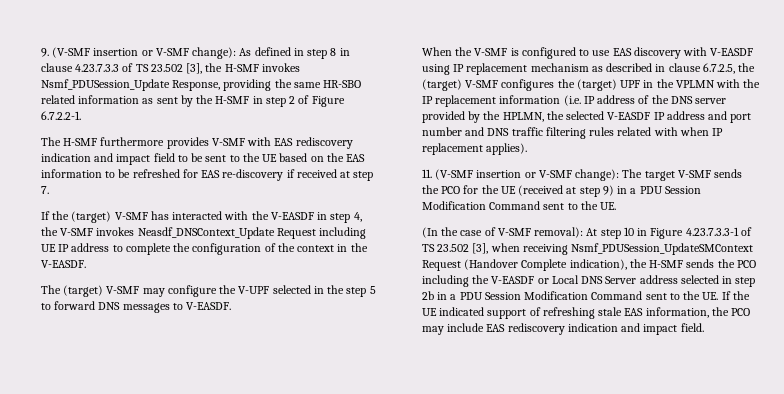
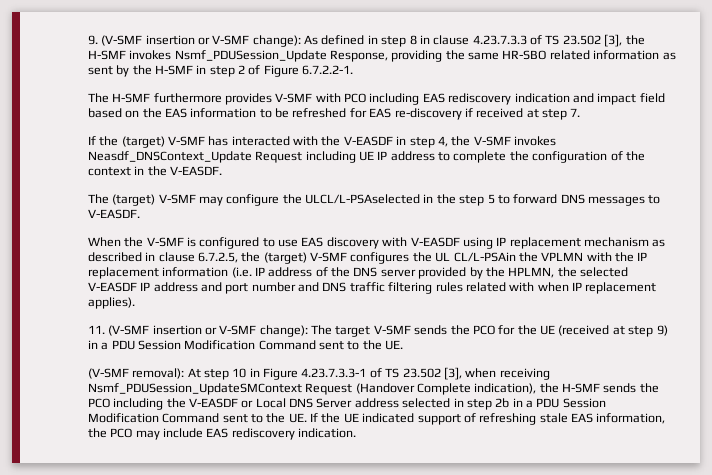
- The H-SMF furthermore provides V-SMF with EAS rediscovery indication and impact field to be sent to the UE based on the EAS information to be refreshed for EAS re-discovery if received at step 7.
+ The H-SMF furthermore provides V-SMF with PCO including EAS rediscovery indication and impact field based on the EAS information to be refreshed for EAS re-discovery if received at step 7.
- The (target) V-SMF may configure the V-UPF selected in the step 5 to forward DNS messages to V-EASDF.
+ The (target) V-SMF may configure the ULCL/L-PSAselected in the step 5 to forward DNS messages to V-EASDF.
- When the V-SMF is configured to use EAS discovery with V-EASDF using IP replacement mechanism as described in clause 6.7.2.5, the (target) V-SMF configures the (target) UPF in the VPLMN with the IP replacement information (i.e. IP address of the DNS server provided by the HPLMN, the selected V-EASDF IP address and port number and DNS traffic filtering rules related with when IP replacement applies).
+ When the V-SMF is configured to use EAS discovery with V-EASDF using IP replacement mechanism as described in clause 6.7.2.5, the (target) V-SMF configures the UL CL/L-PSAin the VPLMN with the IP replacement information (i.e. IP address of the DNS server provided by the HPLMN, the selected V-EASDF IP address and port number and DNS traffic filtering rules related with when IP replacement applies).
- (In the case of V-SMF removal):
+ (V-SMF removal):
- At step 10 in Figure 4.23.7.3.3-1 of TS 23.502 [3], when receiving Nsmf_PDUSession_UpdateSMContext Request (Handover Complete indication), the H-SMF sends the PCO including the V-EASDF or Local DNS Server address selected in step 2b in a PDU Session Modification Command sent to the UE. If the UE indicated support of refreshing stale EAS information, the PCO may include EAS rediscovery indication and impact field.
+ At step 10 in Figure 4.23.7.3.3-1 of TS 23.502 [3], when receiving Nsmf_PDUSession_UpdateSMContext Request (Handover Complete indication), the H-SMF sends the PCO including the V-EASDF or Local DNS Server address selected in step 2b in a PDU Session Modification Command sent to the UE. If the UE indicated support of refreshing stale EAS information, the PCO may include EAS rediscovery indication.

